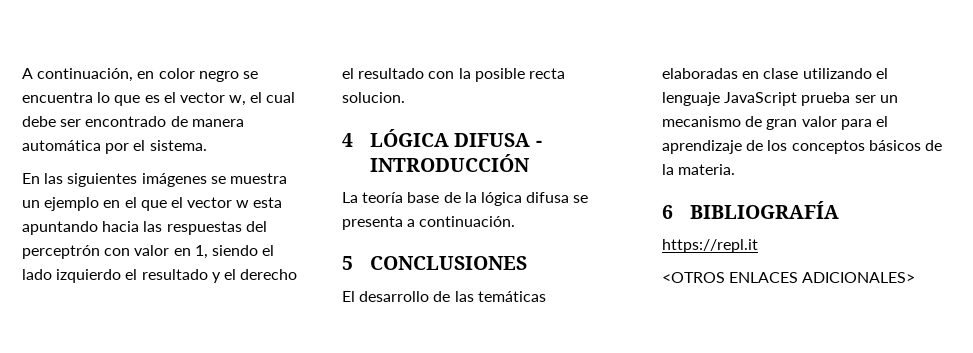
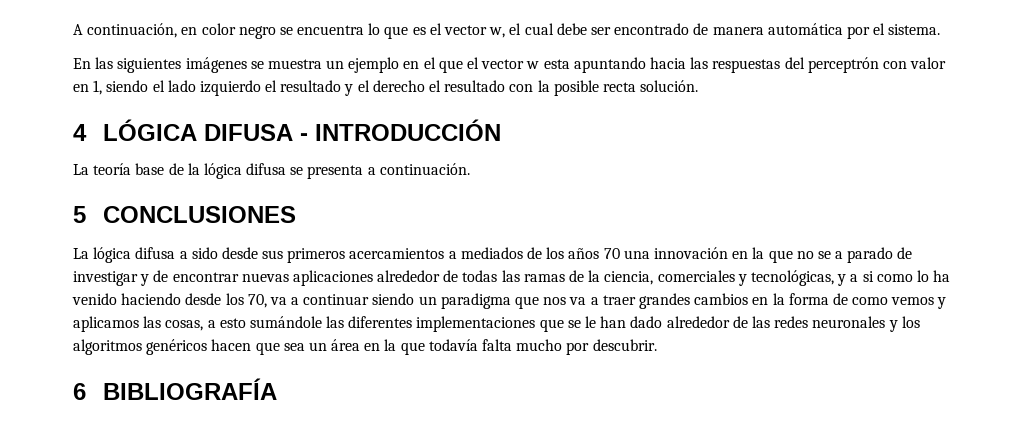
- En las siguientes imágenes se muestra un ejemplo en el que el vector w esta apuntando hacia las respuestas del perceptrón con valor en 1, siendo el lado izquierdo el resultado y el derecho el resultado con la posible recta solucion.
+ En las siguientes imágenes se muestra un ejemplo en el que el vector w esta apuntando hacia las respuestas del perceptrón con valor en 1, siendo el lado izquierdo el resultado y el derecho el resultado con la posible recta solución.
- El desarrollo de las temáticas elaboradas en clase utilizando el lenguaje JavaScript prueba ser un mecanismo de gran valor para el aprendizaje de los conceptos básicos de la materia.
+ La lógica difusa a sido desde sus primeros acercamientos a mediados de los años 70 una innovación en la que no se a parado de investigar y de encontrar nuevas aplicaciones alrededor de todas las ramas de la ciencia, comerciales y tecnológicas, y a si como lo ha venido haciendo desde los 70, va a continuar siendo un paradigma que nos va a traer grandes cambios en la forma de como vemos y aplicamos las cosas, a esto sumándole las diferentes implementaciones que se le han dado alrededor de las redes neuronales y los algoritmos genéricos hacen que sea un área en la que todavía falta mucho por descubrir.
  6 BIBLIOGRAFÍA
- https://repl.it
- <OTROS ENLACES ADICIONALES>

